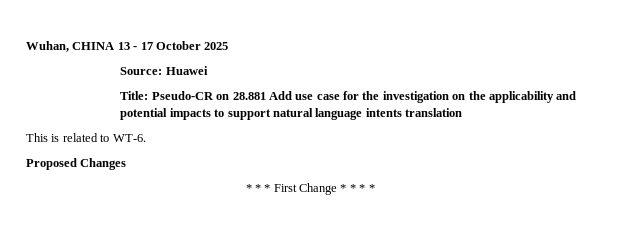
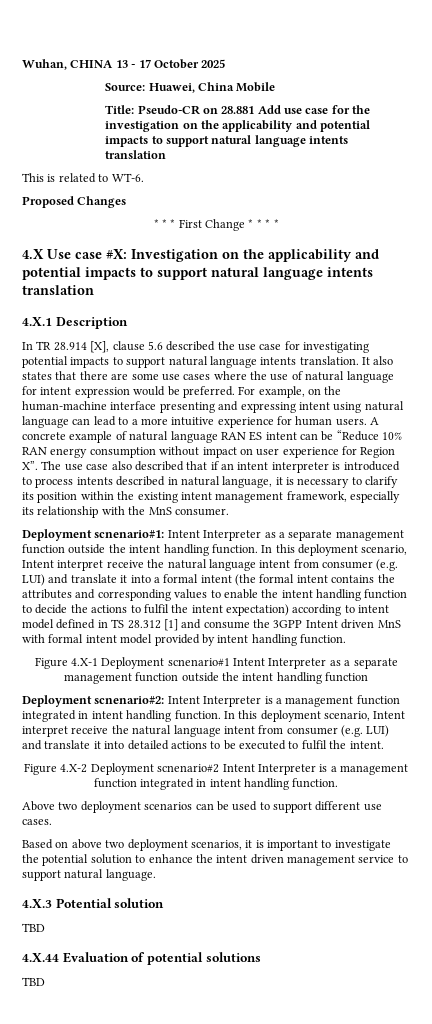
- Source: Huawei
+ Source: Huawei, China Mobile
+ 4.X Use case #X: Investigation on the applicability and potential impacts to support natural language intents translation
+ 4.X.1 Description
+ In TR 28.914 [X], clause 5.6 described the use case for investigating potential impacts to support natural language intents translation. It also states that there are some use cases where the use of natural language for intent expression would be preferred. For example, on the human-machine interface presenting and expressing intent using natural language can lead to a more intuitive experience for human users. A concrete example of natural language RAN ES intent can be “Reduce 10% RAN energy consumption without impact on user experience for Region X”. The use case also described that if an intent interpreter is introduced to process intents described in natural language, it is necessary to clarify its position within the existing intent management framework, especially its relationship with the MnS consumer.
+ Deployment scnenario#1: Intent Interpreter as a separate management function outside the intent handling function. In this deployment scenario, Intent interpret receive the natural language intent from consumer (e.g. LUI) and translate it into a formal intent (the formal intent contains the attributes and corresponding values to enable the intent handling function to decide the actions to fulfil the intent expectation) according to intent model defined in TS 28.312 [1] and consume the 3GPP Intent driven MnS with formal intent model provided by intent handling function.
+ Figure 4.X-1 Deployment scnenario#1 Intent Interpreter as a separate management function outside the intent handling function
+ Deployment scnenario#2: Intent Interpreter is a management function integrated in intent handling function. In this deployment scenario, Intent interpret receive the natural language intent from consumer (e.g. LUI) and translate it into detailed actions to be executed to fulfil the intent.
+ Figure 4.X-2 Deployment scnenario#2 Intent Interpreter is a management function integrated in intent handling function.
+ Above two deployment scenarios can be used to support different use cases.
+ Based on above two deployment scenarios, it is important to investigate the potential solution to enhance the intent driven management service to support natural language.
+ 4.X.3 Potential solution
+ TBD
+ 4.X.44 Evaluation of potential solutions
+ TBD

